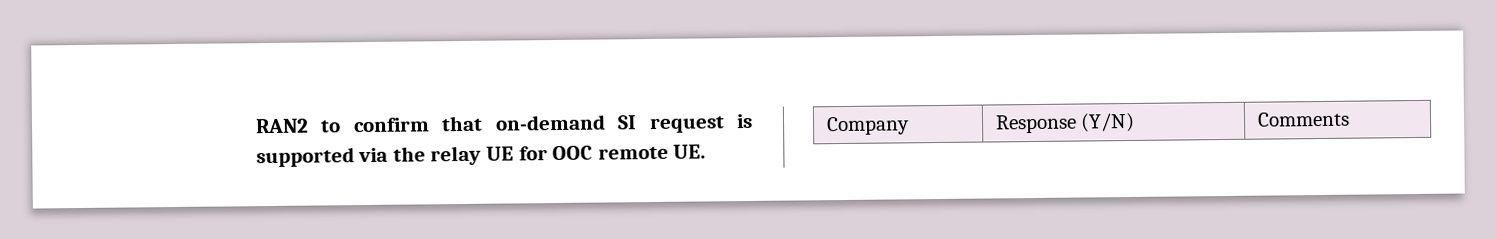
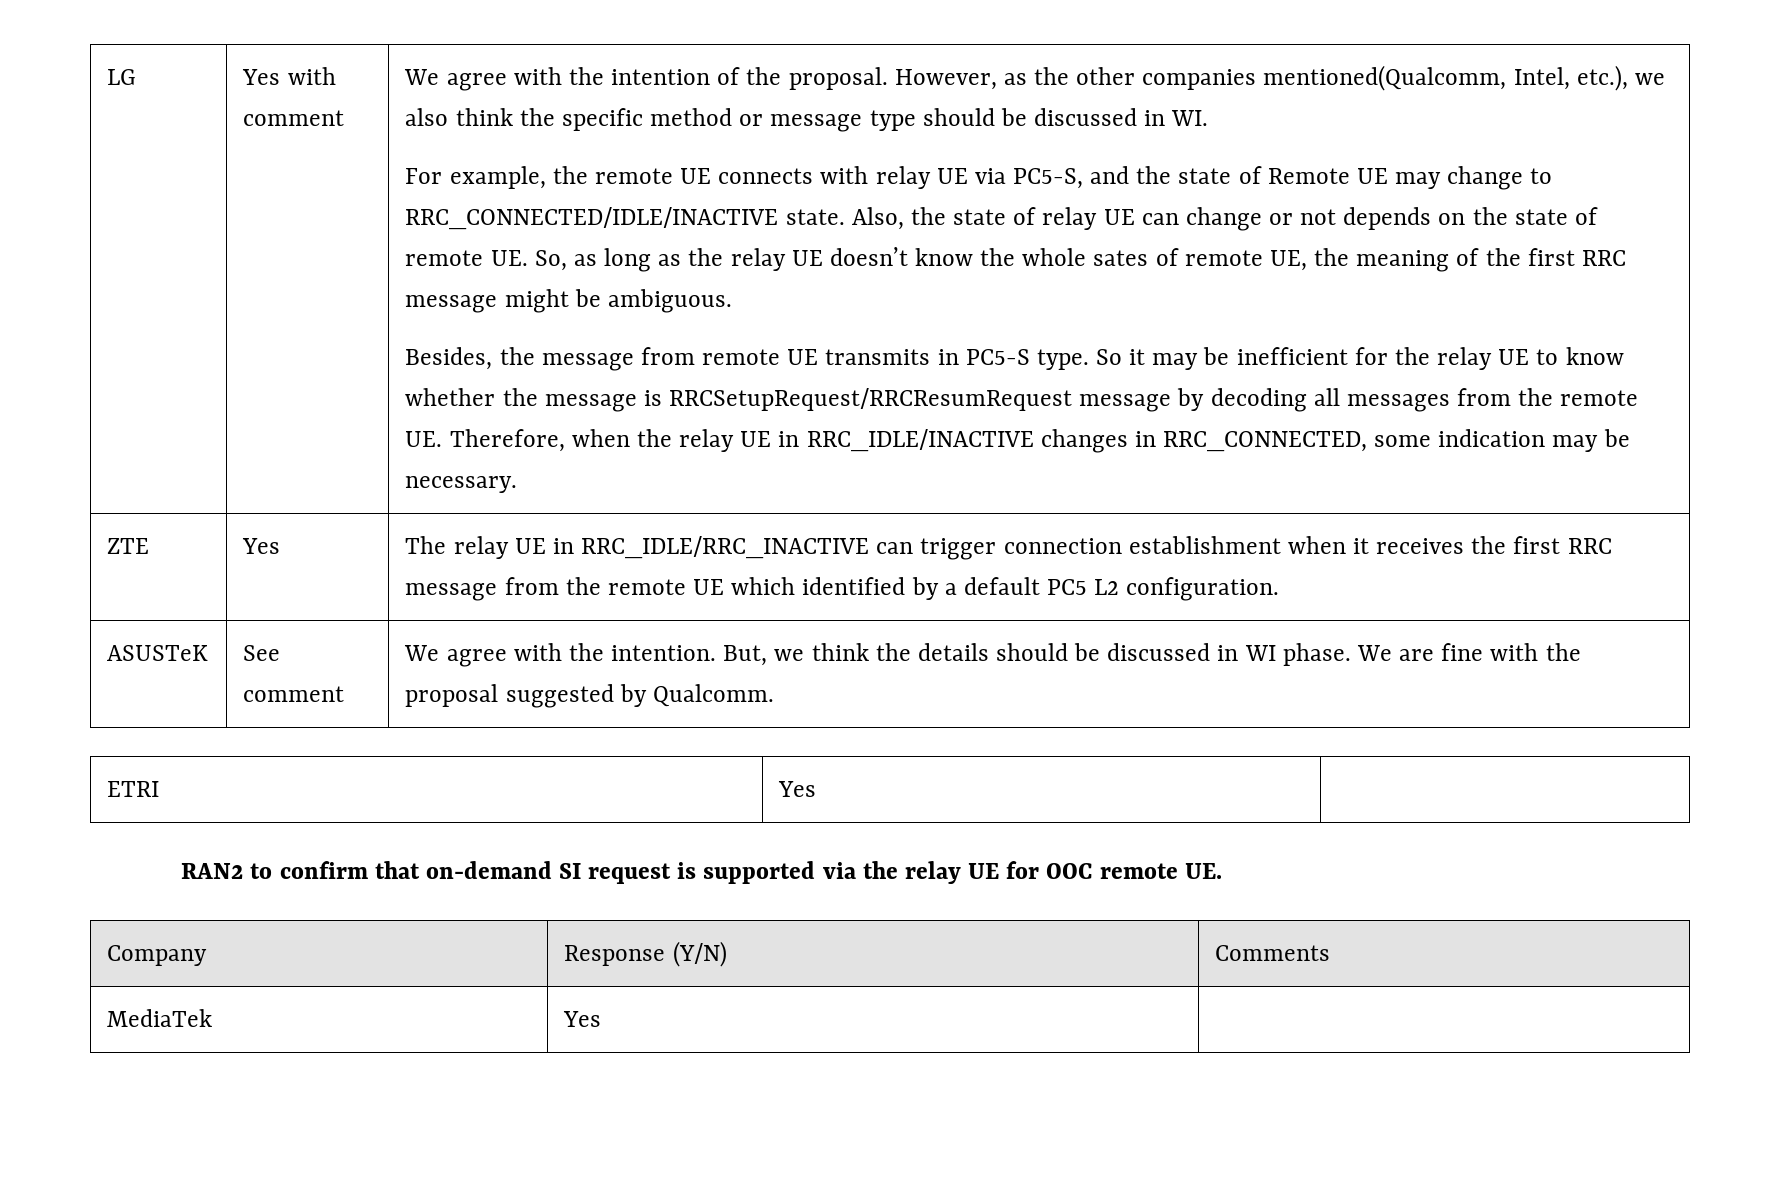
+ LG | Yes with comment | We agree with the intention of the proposal. However, as the other companies mentioned(Qualcomm, Intel, etc.), we also think the specific method or message type should be discussed in WI.
+ For example, the remote UE connects with relay UE via PC5-S, and the state of Remote UE may change to RRC_CONNECTED/IDLE/INACTIVE state. Also, the state of relay UE can change or not depends on the state of remote UE. So, as long as the relay UE doesn’t know the whole sates of remote UE, the meaning of the first RRC message might be ambiguous.
+ Besides, the message from remote UE transmits in PC5-S type. So it may be inefficient for the relay UE to know whether the message is RRCSetupRequest/RRCResumRequest message by decoding all messages from the remote UE. Therefore, when the relay UE in RRC_IDLE/INACTIVE changes in RRC_CONNECTED, some indication may be necessary.
+ ZTE | Yes | The relay UE in RRC_IDLE/RRC_INACTIVE can trigger connection establishment when it receives the first RRC message from the remote UE which identified by a default PC5 L2 configuration.
+ ASUSTeK | See comment | We agree with the intention. But, we think the details should be discussed in WI phase. We are fine with the proposal suggested by Qualcomm.
+ ETRI | Yes |
+ MediaTek | Yes |

